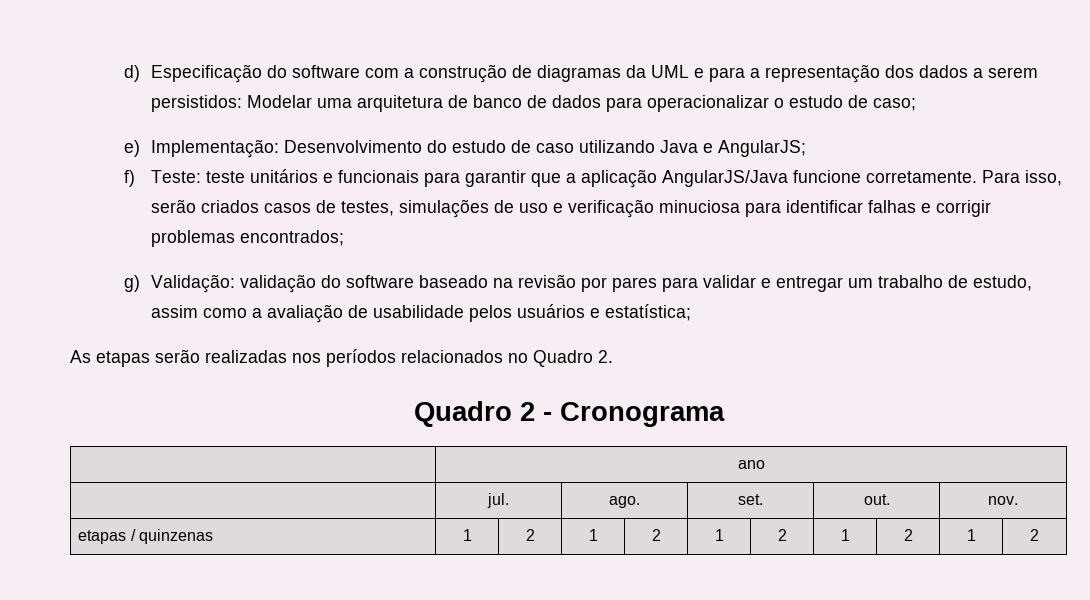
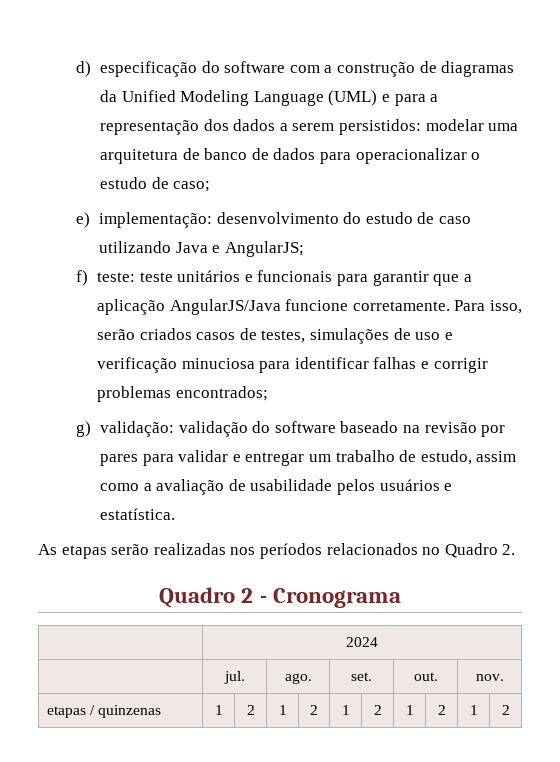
- d) Especificação do software com a construção de diagramas da UML e para a representação dos dados a serem persistidos: Modelar uma arquitetura de banco de dados para operacionalizar o estudo de caso;
+ d) especificação do software com a construção de diagramas da Unified Modeling Language (UML) e para a representação dos dados a serem persistidos: modelar uma arquitetura de banco de dados para operacionalizar o estudo de caso;
- e) Implementação: Desenvolvimento do estudo de caso utilizando Java e AngularJS;
+ e) implementação: desenvolvimento do estudo de caso utilizando Java e AngularJS;
- f) Teste: teste unitários e funcionais para garantir que a aplicação AngularJS/Java funcione corretamente.
+ f) teste: teste unitários e funcionais para garantir que a aplicação AngularJS/Java funcione corretamente.
- g) Validação: validação do software baseado na revisão por pares para validar e entregar um trabalho de estudo, assim como a avaliação de usabilidade pelos usuários e estatística;
+ g) validação: validação do software baseado na revisão por pares para validar e entregar um trabalho de estudo, assim como a avaliação de usabilidade pelos usuários e estatística.
- | ano
+ | 2024

